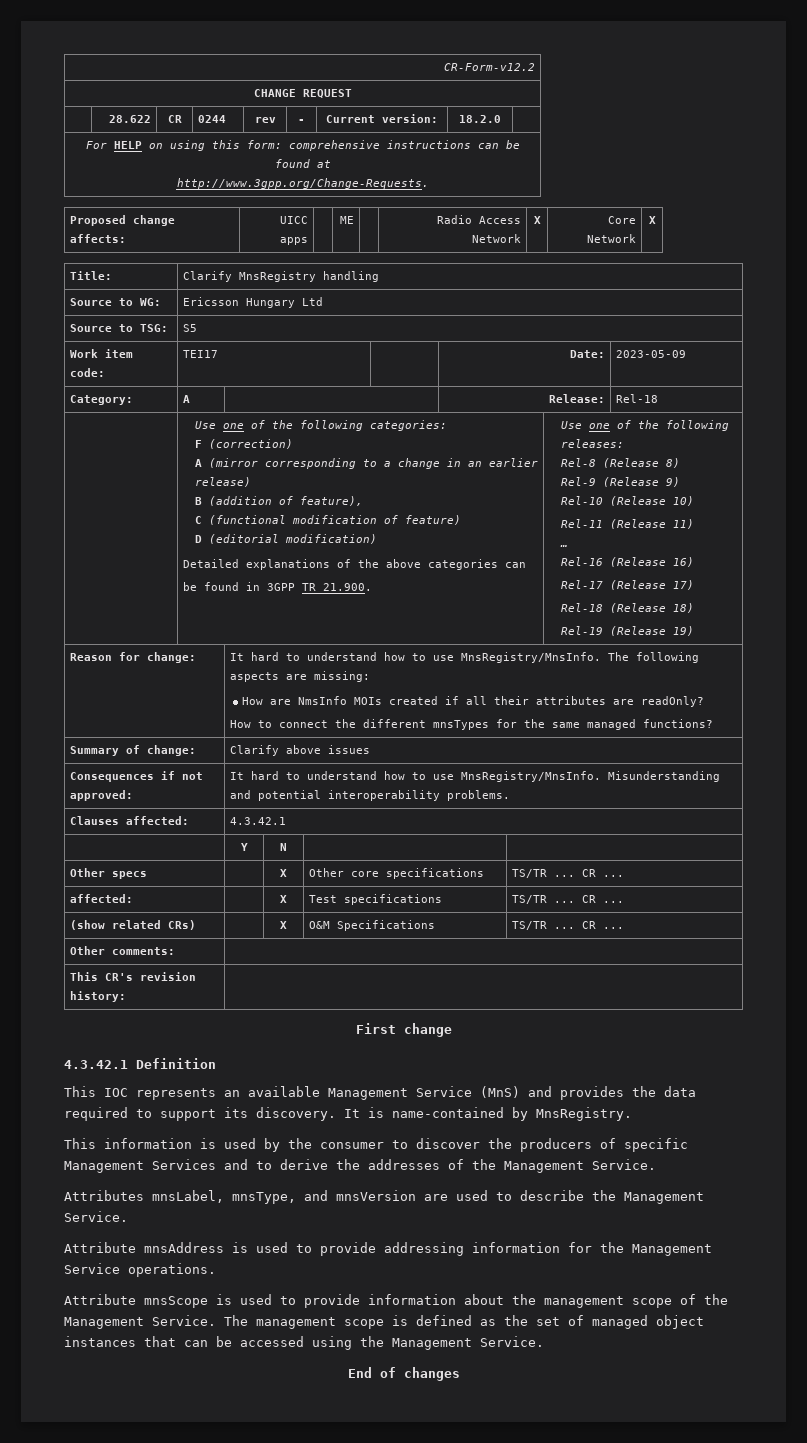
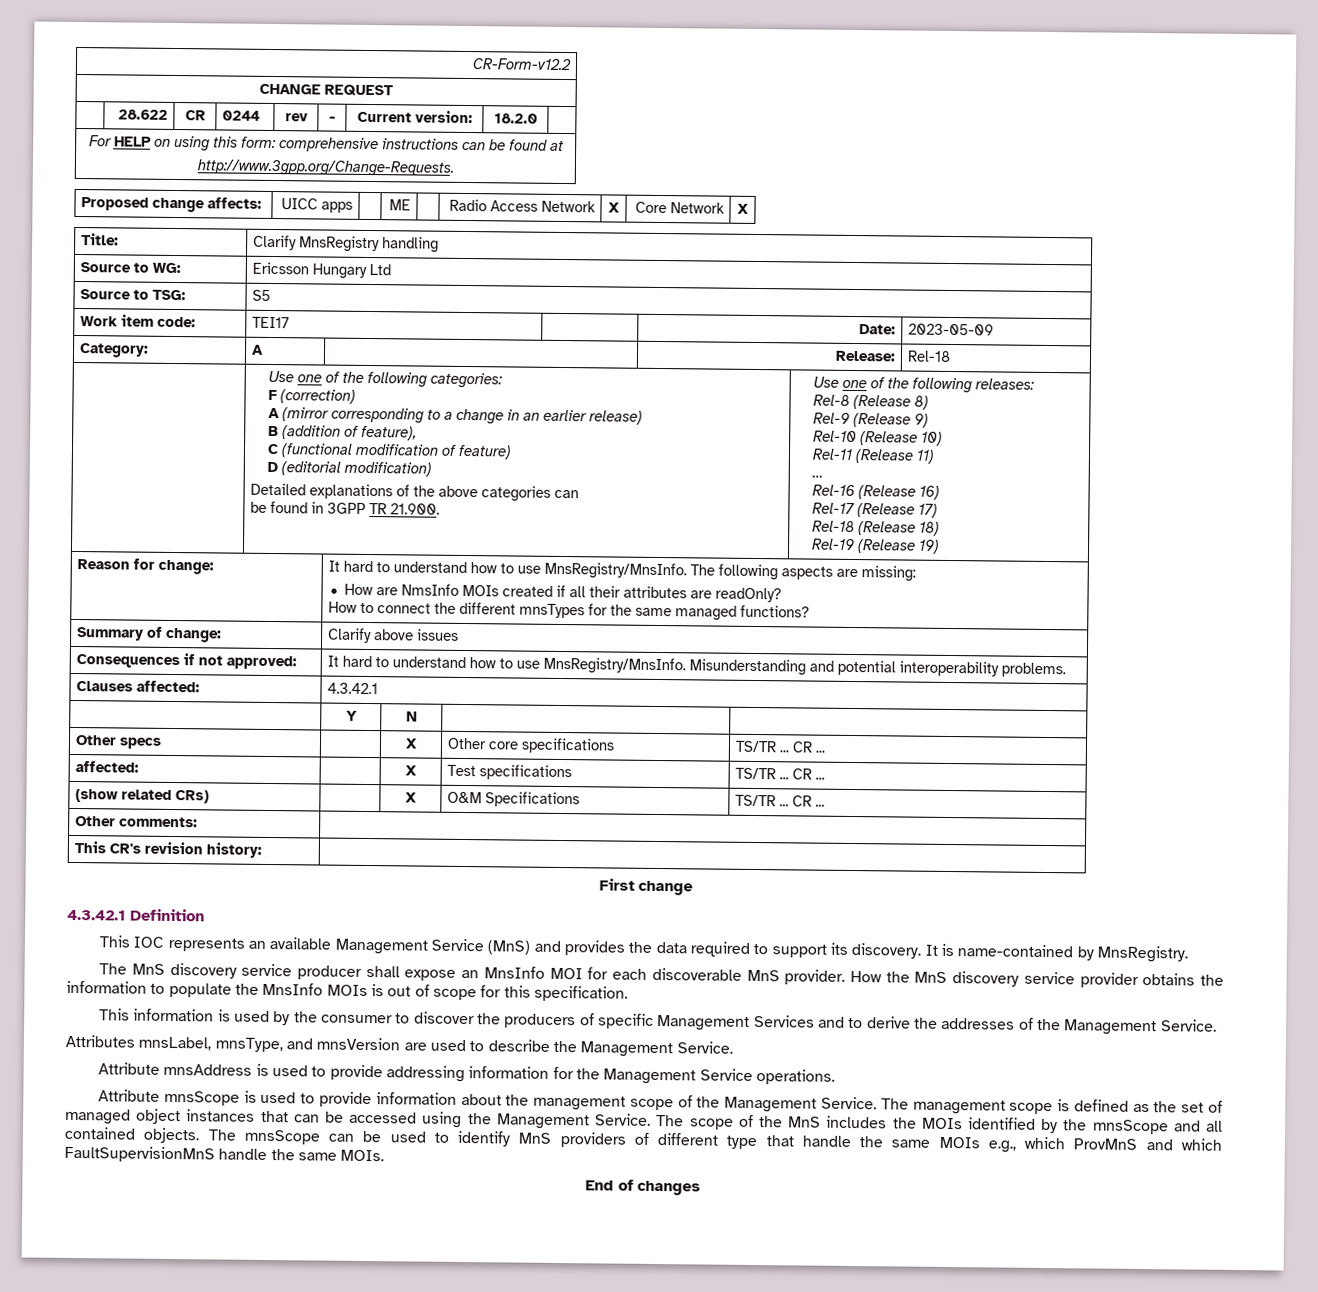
+ The MnS discovery service producer shall expose an MnsInfo MOI for each discoverable MnS provider. How the MnS discovery service provider obtains the information to populate the MnsInfo MOIs is out of scope for this specification.
+ The scope of the MnS includes the MOIs identified by the mnsScope and all contained objects. The mnsScope can be used to identify MnS providers of different type that handle the same MOIs e.g., which ProvMnS and which FaultSupervisionMnS handle the same MOIs.

